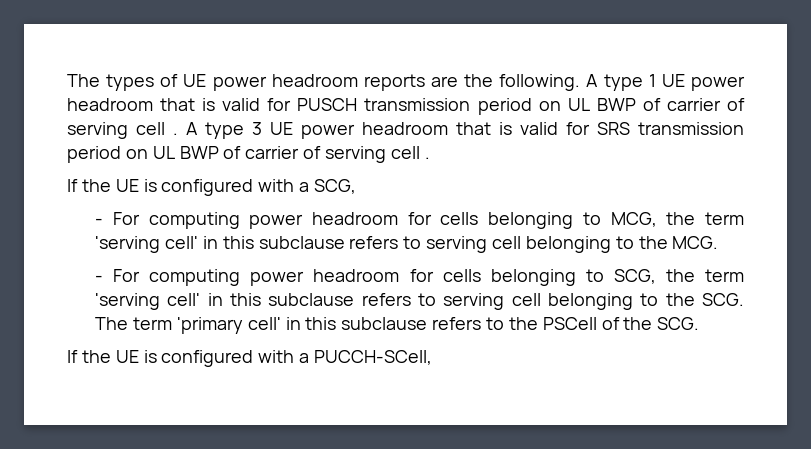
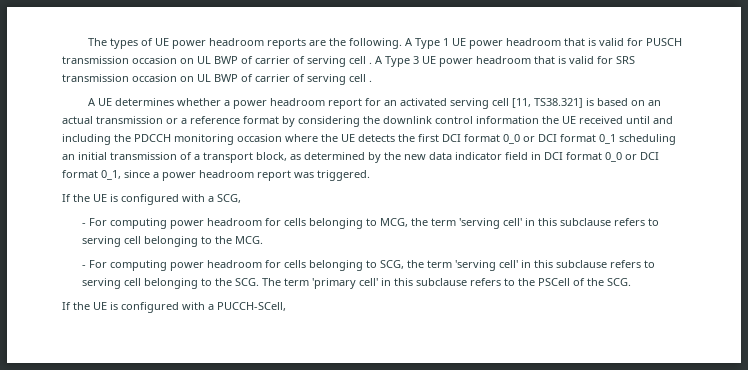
- A type 1 UE power headroom that is valid for PUSCH transmission period on UL BWP of carrier of serving cell .
+ A Type 1 UE power headroom that is valid for PUSCH transmission occasion on UL BWP of carrier of serving cell .
- A type 3 UE power headroom that is valid for SRS transmission period on UL BWP of carrier of serving cell .
+ A Type 3 UE power headroom that is valid for SRS transmission occasion on UL BWP of carrier of serving cell .
+ A UE determines whether a power headroom report for an activated serving cell [11, TS38.321] is based on an actual transmission or a reference format by considering the downlink control information the UE received until and including the PDCCH monitoring occasion where the UE detects the first DCI format 0_0 or DCI format 0_1 scheduling an initial transmission of a transport block, as determined by the new data indicator field in DCI format 0_0 or DCI format 0_1, since a power headroom report was triggered.

